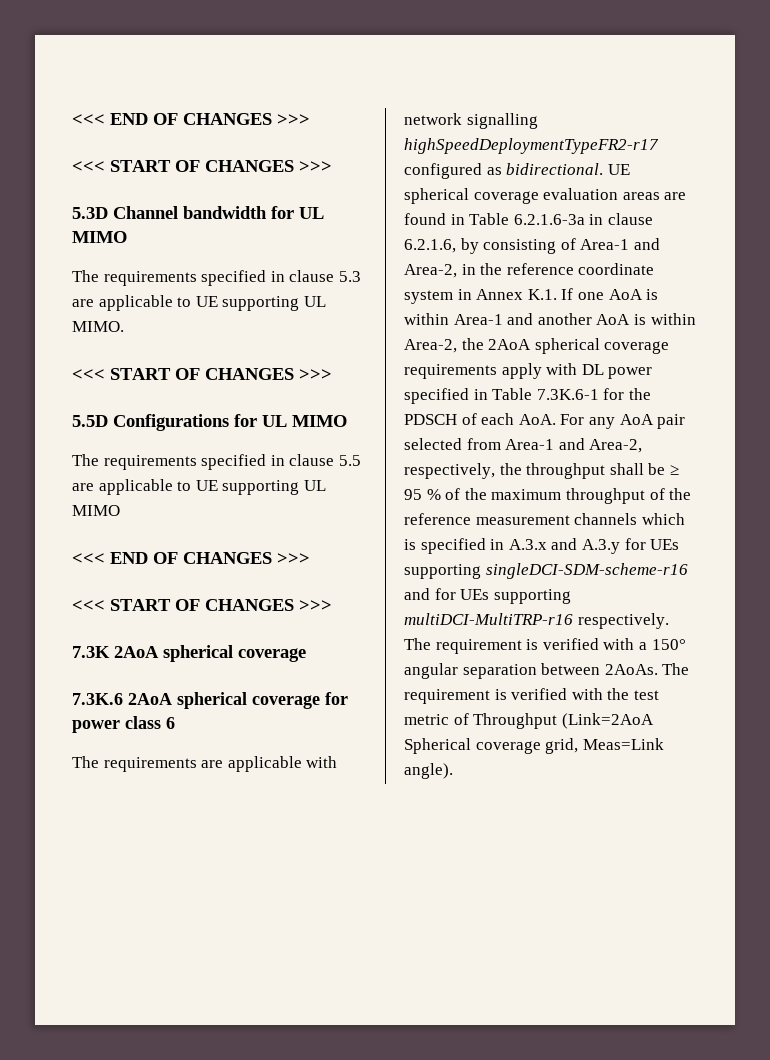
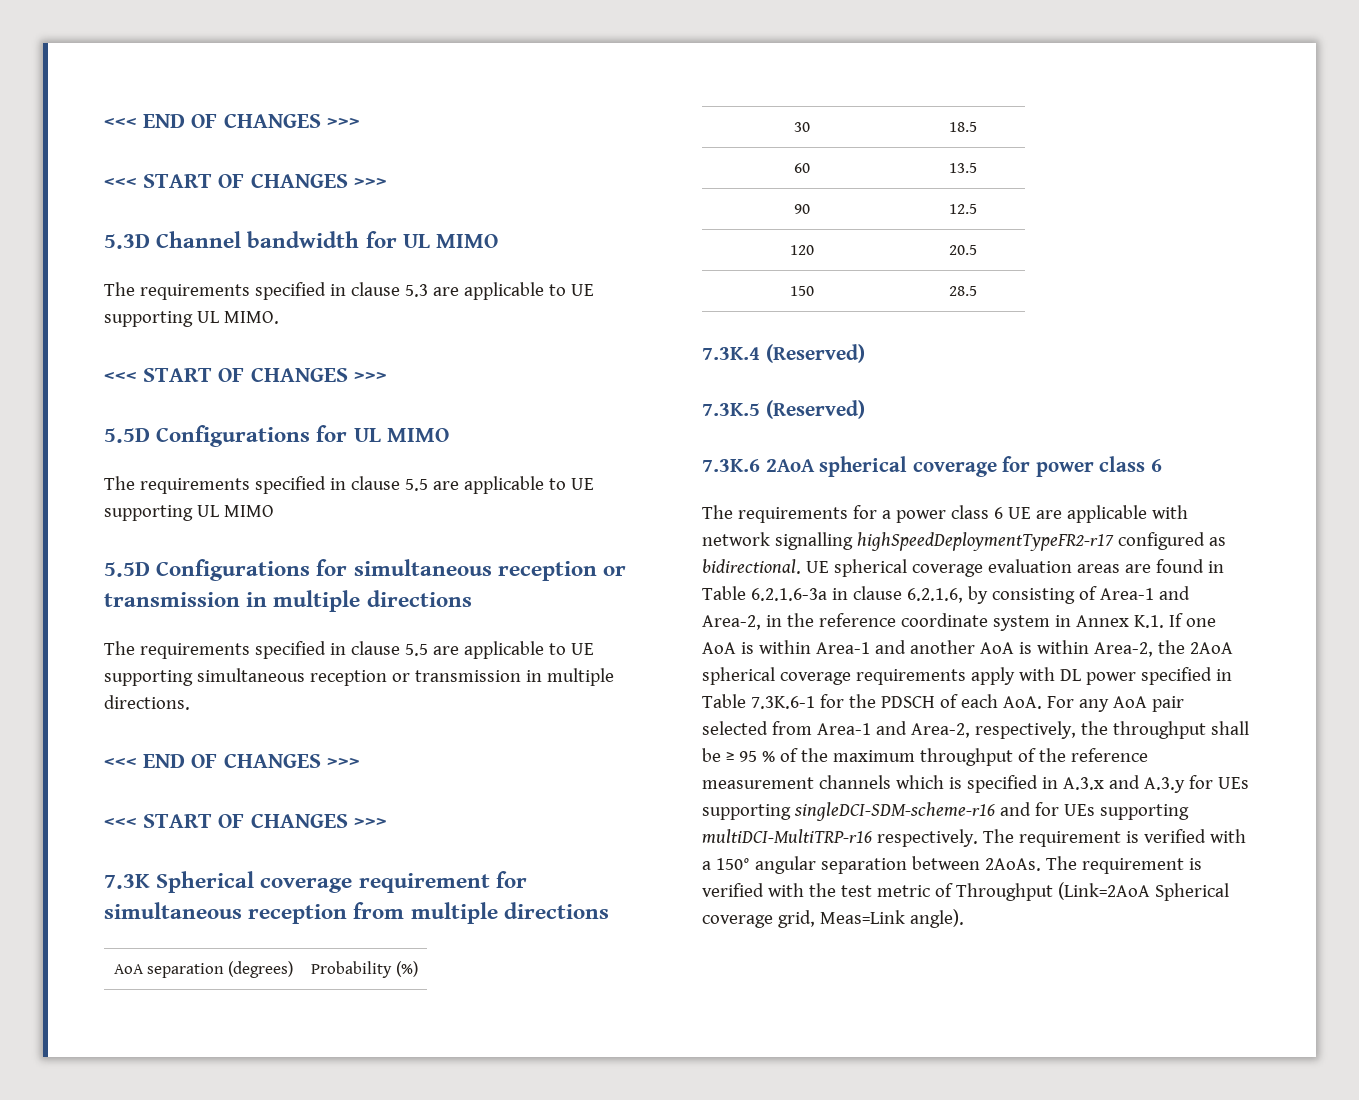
+ 5.5D Configurations for simultaneous reception or transmission in multiple directions
+ The requirements specified in clause 5.5 are applicable to UE supporting simultaneous reception or transmission in multiple directions.
- 7.3K 2AoA spherical coverage
+ 7.3K Spherical coverage requirement for simultaneous reception from multiple directions
+ AoA separation (degrees) | Probability (%)
+ 30 | 18.5
+ 60 | 13.5
+ 90 | 12.5
+ 120 | 20.5
+ 150 | 28.5
+ 7.3K.4 (Reserved)
+ 7.3K.5 (Reserved)
- The requirements are applicable with network signalling highSpeedDeploymentTypeFR2-r17 configured as bidirectional.
+ The requirements for a power class 6 UE are applicable with network signalling highSpeedDeploymentTypeFR2-r17 configured as bidirectional.

